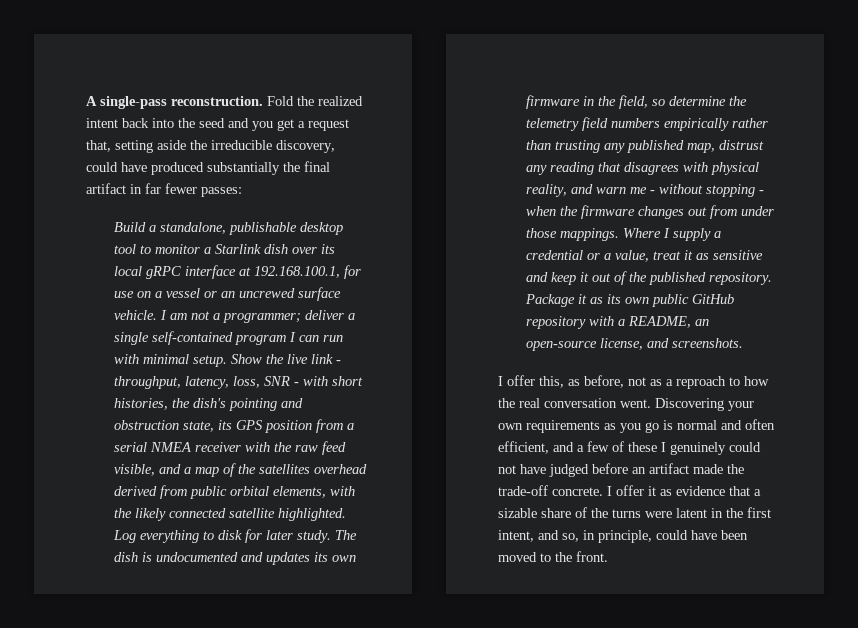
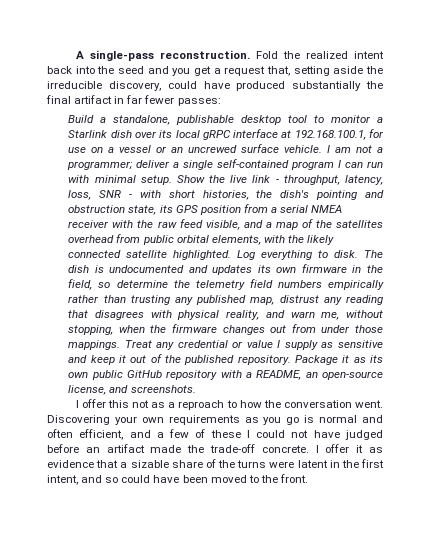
- Show the live link - throughput, latency, loss, SNR - with short histories, the dish's pointing and obstruction state, its GPS position from a serial NMEA receiver with the raw feed visible, and a map of the satellites overhead derived from public orbital elements, with the likely connected satellite highlighted.
+ Show the live link - throughput, latency, loss, SNR - with short histories, the dish's pointing and obstruction state, its GPS position from a serial NMEA receiver with the raw feed visible, and a map of the satellites overhead from public orbital elements, with the likely connected satellite highlighted.
- Log everything to disk for later study.
+ Log everything to disk.
- The dish is undocumented and updates its own firmware in the field, so determine the telemetry field numbers empirically rather than trusting any published map, distrust any reading that disagrees with physical reality, and warn me - without stopping - when the firmware changes out from under those mappings.
+ The dish is undocumented and updates its own firmware in the field, so determine the telemetry field numbers empirically rather than trusting any published map, distrust any reading that disagrees with physical reality, and warn me, without stopping, when the firmware changes out from under those mappings.
- Where I supply a credential or a value, treat it as sensitive and keep it out of the published repository.
+ Treat any credential or value I supply as sensitive and keep it out of the published repository.
- I offer this, as before, not as a reproach to how the real conversation went.
+ I offer this not as a reproach to how the conversation went.
- Discovering your own requirements as you go is normal and often efficient, and a few of these I genuinely could not have judged before an artifact made the trade-off concrete.
+ Discovering your own requirements as you go is normal and often efficient, and a few of these I could not have judged before an artifact made the trade-off concrete.
- I offer it as evidence that a sizable share of the turns were latent in the first intent, and so, in principle, could have been moved to the front.
+ I offer it as evidence that a sizable share of the turns were latent in the first intent, and so could have been moved to the front.

